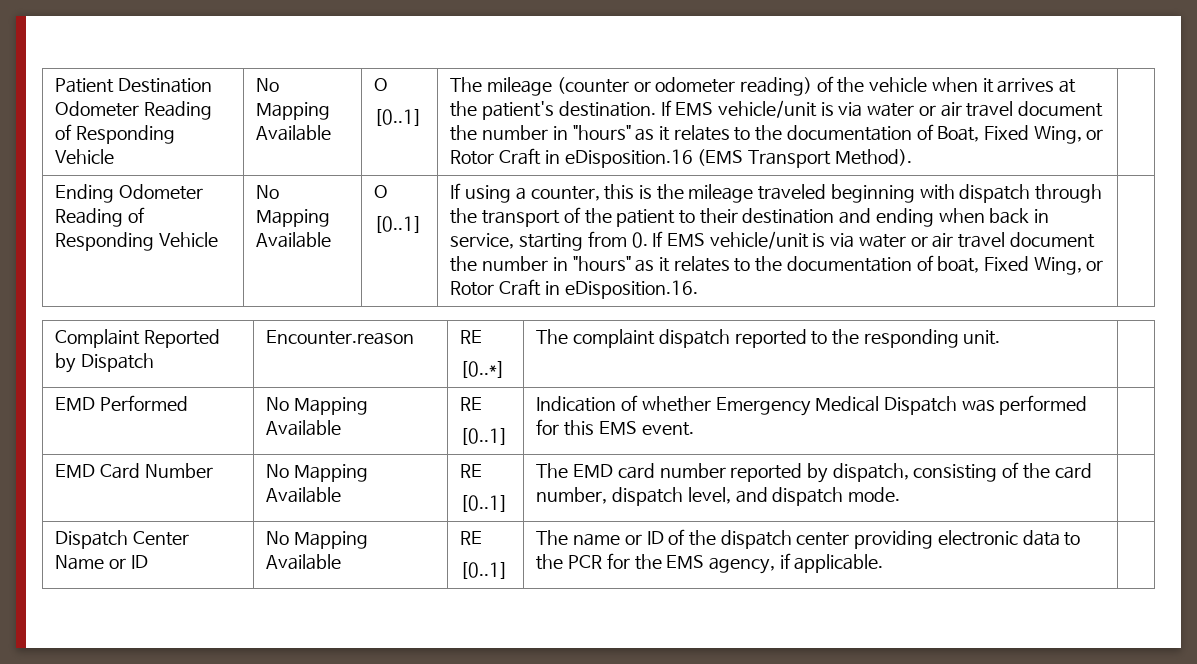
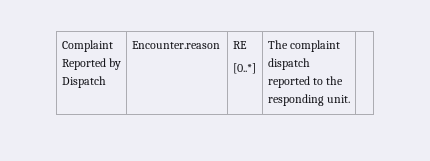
- Patient Destination Odometer Reading of Responding Vehicle | No Mapping Available | O
- [0..1] | The mileage (counter or odometer reading) of the vehicle when it arrives at the patient's destination. If EMS vehicle/unit is via water or air travel document the number in "hours" as it relates to the documentation of Boat, Fixed Wing, or Rotor Craft in eDisposition.16 (EMS Transport Method). |
- Ending Odometer Reading of Responding Vehicle | No Mapping Available | O
- [0..1] | If using a counter, this is the mileage traveled beginning with dispatch through the transport of the patient to their destination and ending when back in service, starting from 0. If EMS vehicle/unit is via water or air travel document the number in "hours" as it relates to the documentation of boat, Fixed Wing, or Rotor Craft in eDisposition.16.
- EMD Performed | No Mapping Available | RE
- [0..1] | Indication of whether Emergency Medical Dispatch was performed for this EMS event. |
- EMD Card Number | No Mapping Available | RE
- [0..1] | The EMD card number reported by dispatch, consisting of the card number, dispatch level, and dispatch mode. |
- Dispatch Center Name or ID | No Mapping Available | RE
- [0..1] | The name or ID of the dispatch center providing electronic data to the PCR for the EMS agency, if applicable. |

